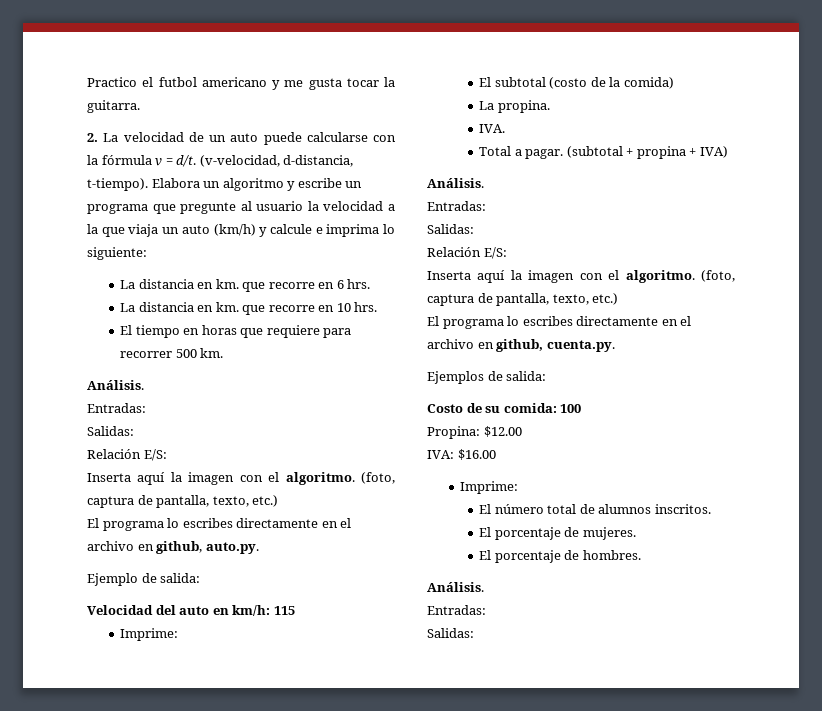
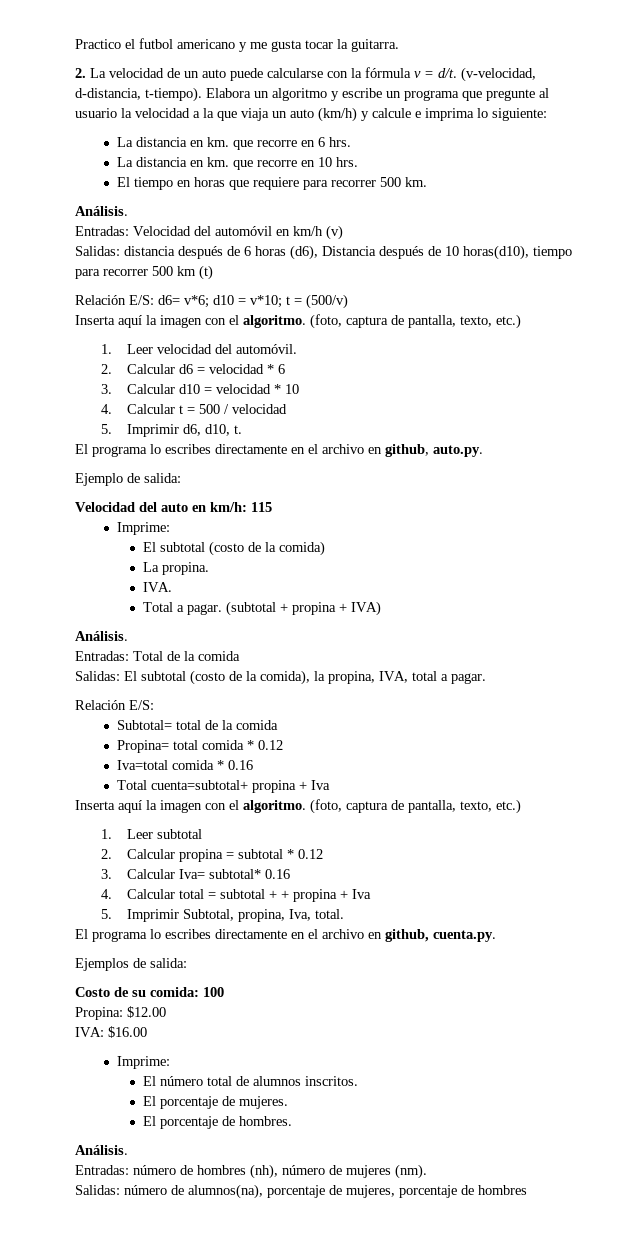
  El tiempo en horas que requiere para recorrer 500 km.
  Análisis.
- Entradas:
- Salidas:
- Relación E/S:
+ Entradas: Velocidad del automóvil en km/h (v)
+ Salidas: distancia después de 6 horas (d6), Distancia después de 10 horas(d10), tiempo para recorrer 500 km (t)
+ Relación E/S: d6= v*6; d10 = v*10; t = (500/v)
+ 1. Leer velocidad del automóvil.
+ 2. Calcular d6 = velocidad * 6
+ 3. Calcular d10 = velocidad * 10
+ 4. Calcular t = 500 / velocidad
+ 5. Imprimir d6, d10, t.
  (subtotal + propina + IVA)
  Análisis.
- Entradas:
- Salidas:
+ Entradas: Total de la comida
+ Salidas: El subtotal (costo de la comida), la propina, IVA, total a pagar.
  Relación E/S:
+ Subtotal= total de la comida
+ Propina= total comida * 0.12
+ Iva=total comida * 0.16
+ Total cuenta=subtotal+ propina + Iva
+ 1. Leer subtotal
+ 2. Calcular propina = subtotal * 0.12
+ 3. Calcular Iva= subtotal* 0.16
+ 4. Calcular total = subtotal + + propina + Iva
+ 5. Imprimir Subtotal, propina, Iva, total.
  El porcentaje de hombres.
  Análisis.
- Entradas:
- Salidas:
+ Entradas: número de hombres (nh), número de mujeres (nm).
+ Salidas: número de alumnos(na), porcentaje de mujeres, porcentaje de hombres

